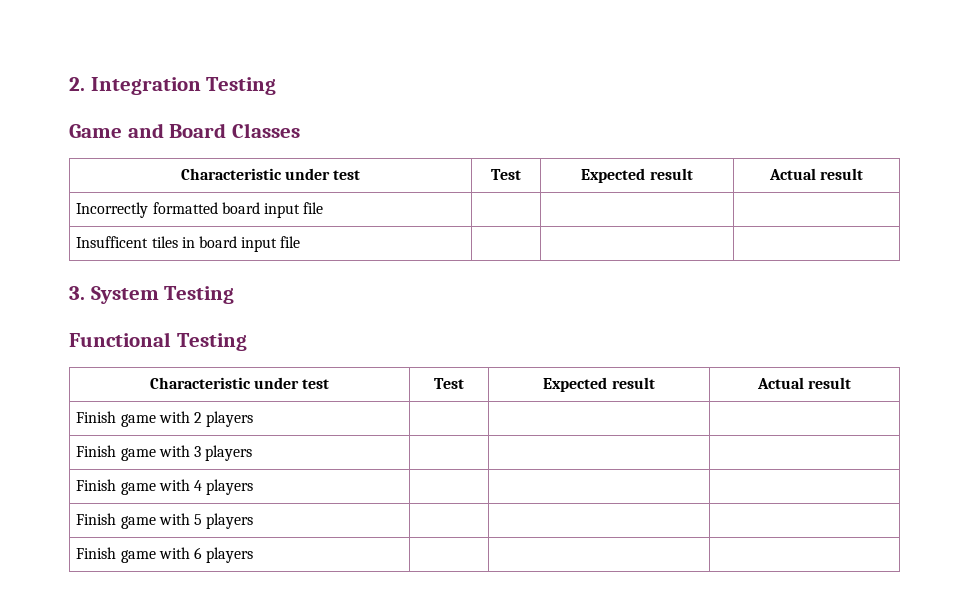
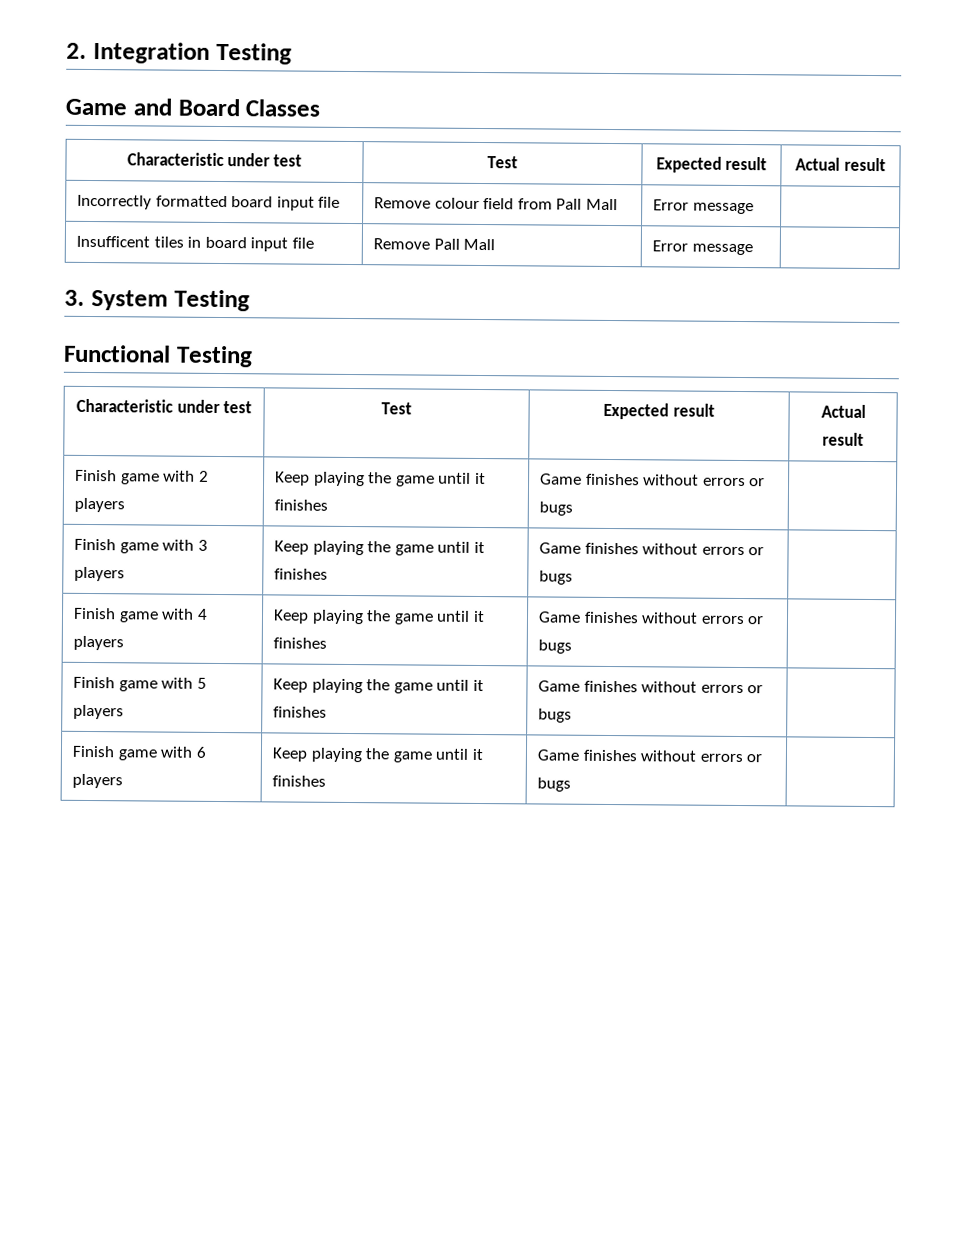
- Incorrectly formatted board input file | | |
+ Incorrectly formatted board input file | Remove colour field from Pall Mall | Error message |
- Insufficent tiles in board input file | | |
+ Insufficent tiles in board input file | Remove Pall Mall | Error message |
- Finish game with 2 players | | |
+ Finish game with 2 players | Keep playing the game until it finishes | Game finishes without errors or bugs |
- Finish game with 3 players | | |
+ Finish game with 3 players | Keep playing the game until it finishes | Game finishes without errors or bugs |
- Finish game with 4 players | | |
+ Finish game with 4 players | Keep playing the game until it finishes | Game finishes without errors or bugs |
- Finish game with 5 players | | |
+ Finish game with 5 players | Keep playing the game until it finishes | Game finishes without errors or bugs |
- Finish game with 6 players | | |
+ Finish game with 6 players | Keep playing the game until it finishes | Game finishes without errors or bugs |

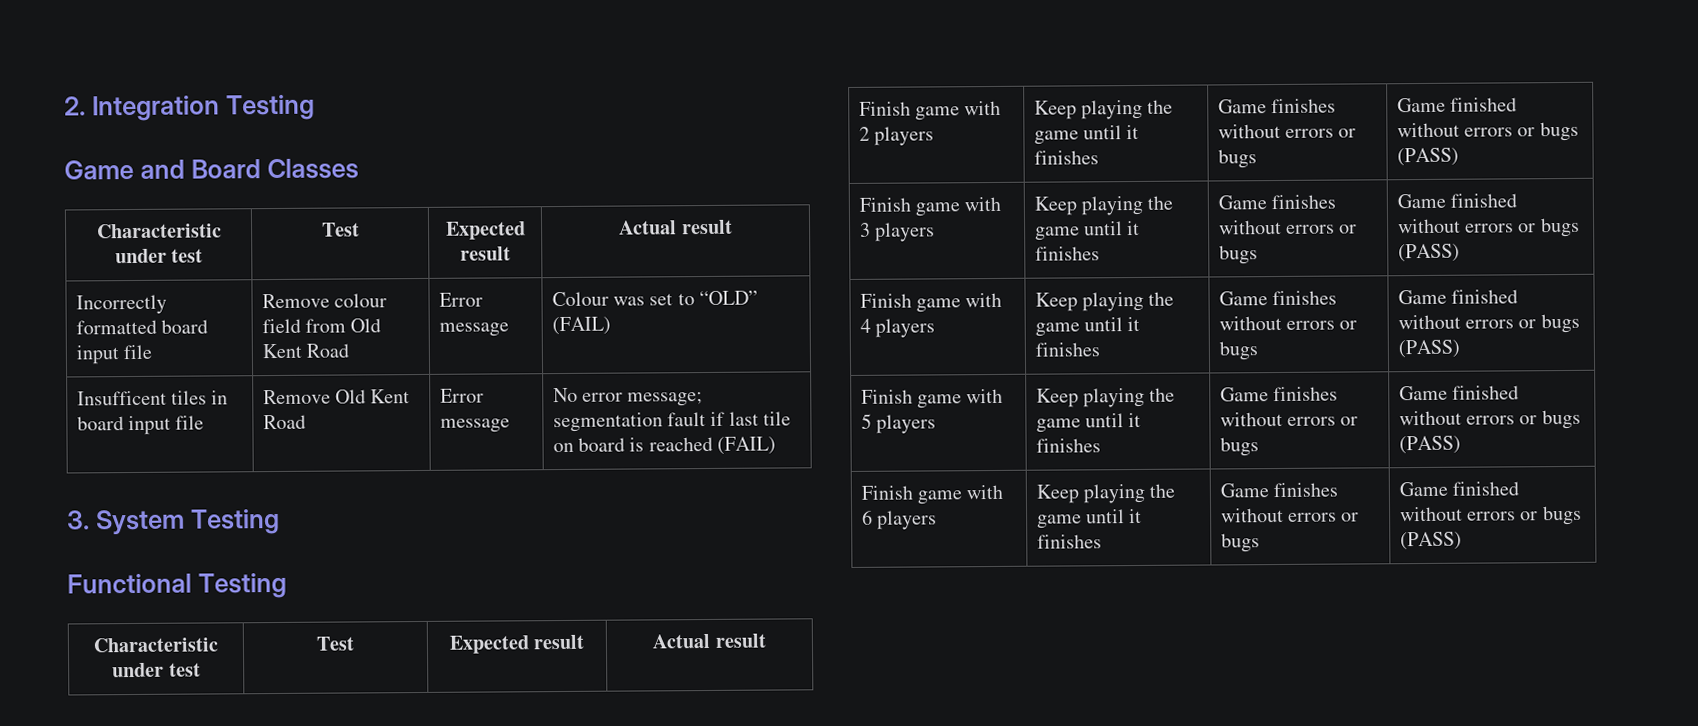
- Incorrectly formatted board input file | Remove colour field from Pall Mall | Error message |
+ Incorrectly formatted board input file | Remove colour field from Old Kent Road | Error message | Colour was set to “OLD” (FAIL)
- Insufficent tiles in board input file | Remove Pall Mall | Error message |
+ Insufficent tiles in board input file | Remove Old Kent Road | Error message | No error message; segmentation fault if last tile on board is reached (FAIL)
- Finish game with 2 players | Keep playing the game until it finishes | Game finishes without errors or bugs |
+ Finish game with 2 players | Keep playing the game until it finishes | Game finishes without errors or bugs | Game finished without errors or bugs (PASS)
- Finish game with 3 players | Keep playing the game until it finishes | Game finishes without errors or bugs |
+ Finish game with 3 players | Keep playing the game until it finishes | Game finishes without errors or bugs | Game finished without errors or bugs (PASS)
- Finish game with 4 players | Keep playing the game until it finishes | Game finishes without errors or bugs |
+ Finish game with 4 players | Keep playing the game until it finishes | Game finishes without errors or bugs | Game finished without errors or bugs (PASS)
- Finish game with 5 players | Keep playing the game until it finishes | Game finishes without errors or bugs |
+ Finish game with 5 players | Keep playing the game until it finishes | Game finishes without errors or bugs | Game finished without errors or bugs (PASS)
- Finish game with 6 players | Keep playing the game until it finishes | Game finishes without errors or bugs |
+ Finish game with 6 players | Keep playing the game until it finishes | Game finishes without errors or bugs | Game finished without errors or bugs (PASS)

